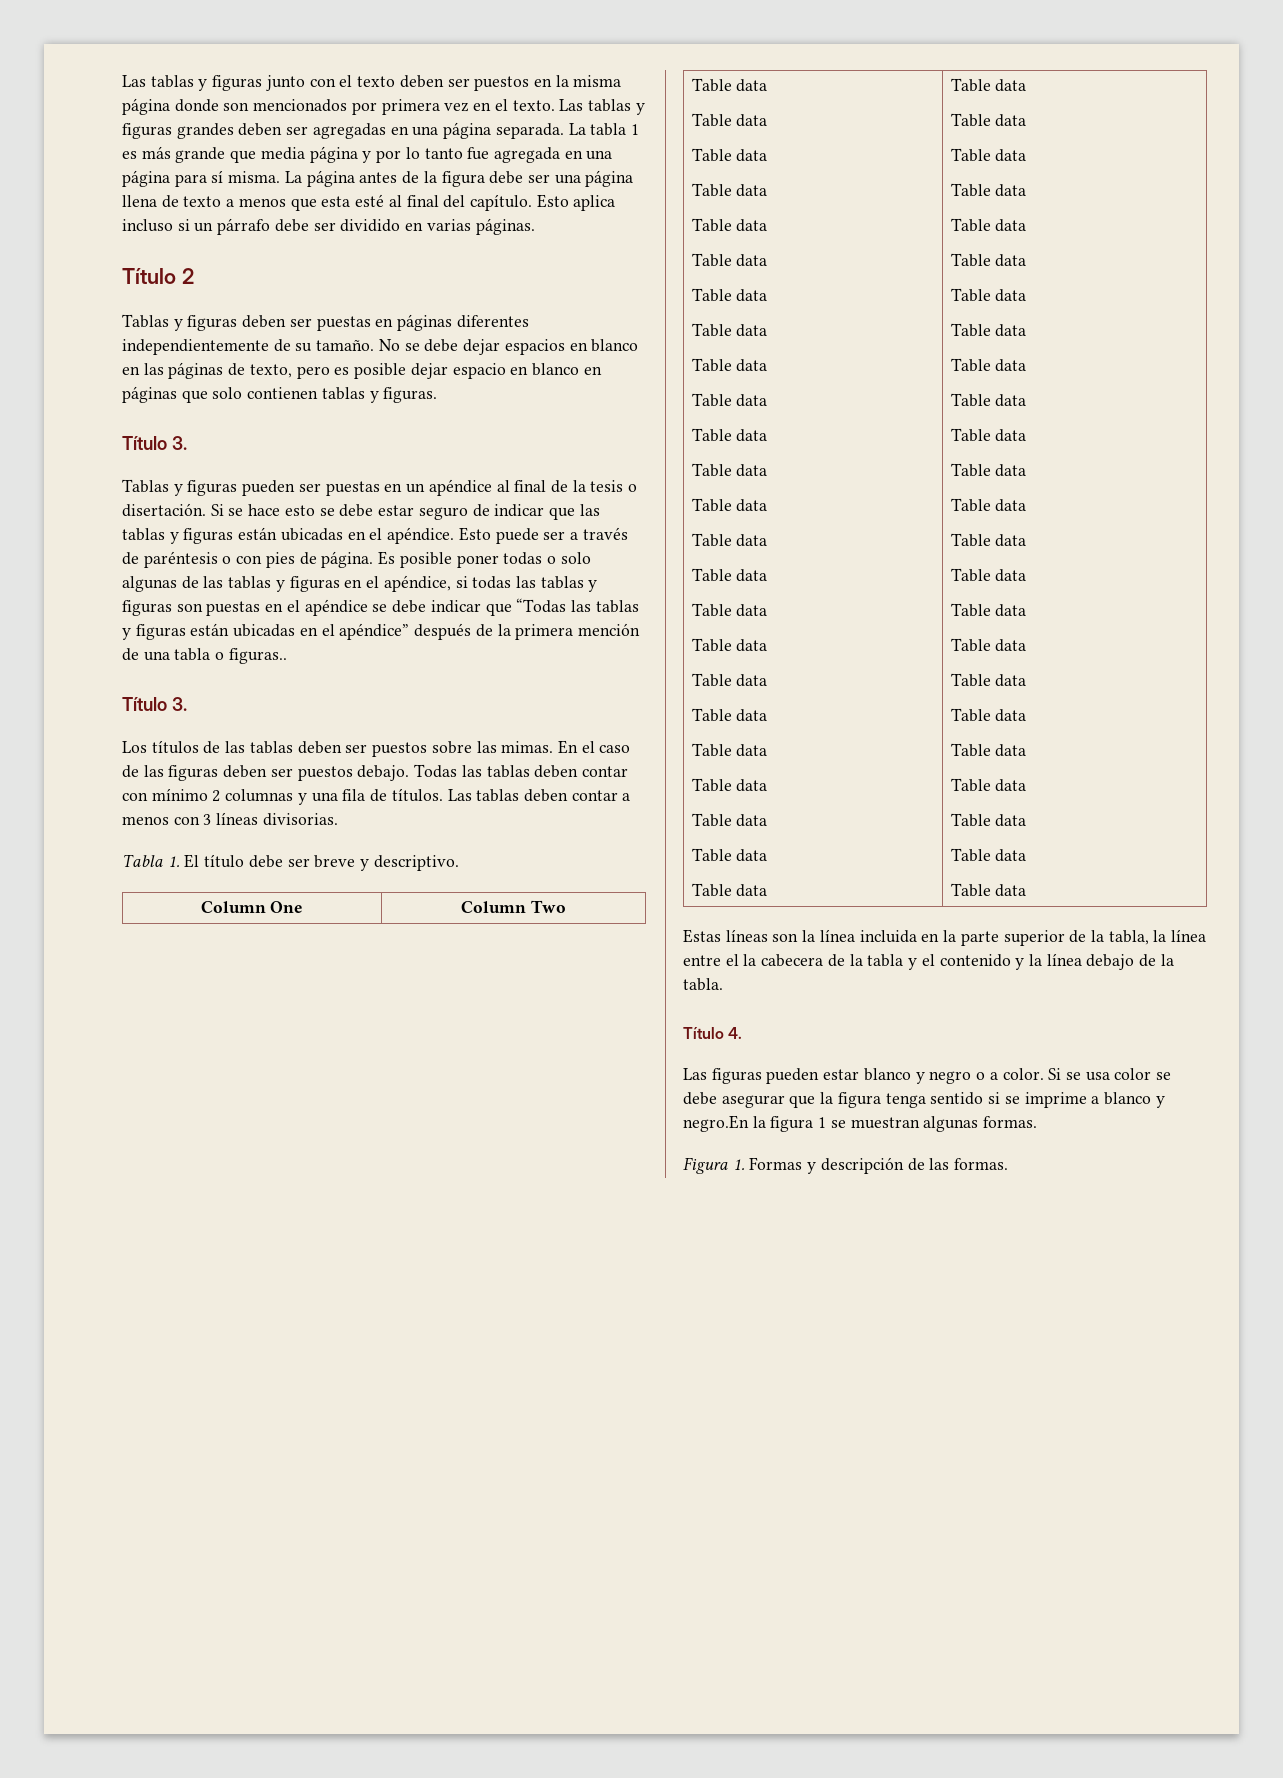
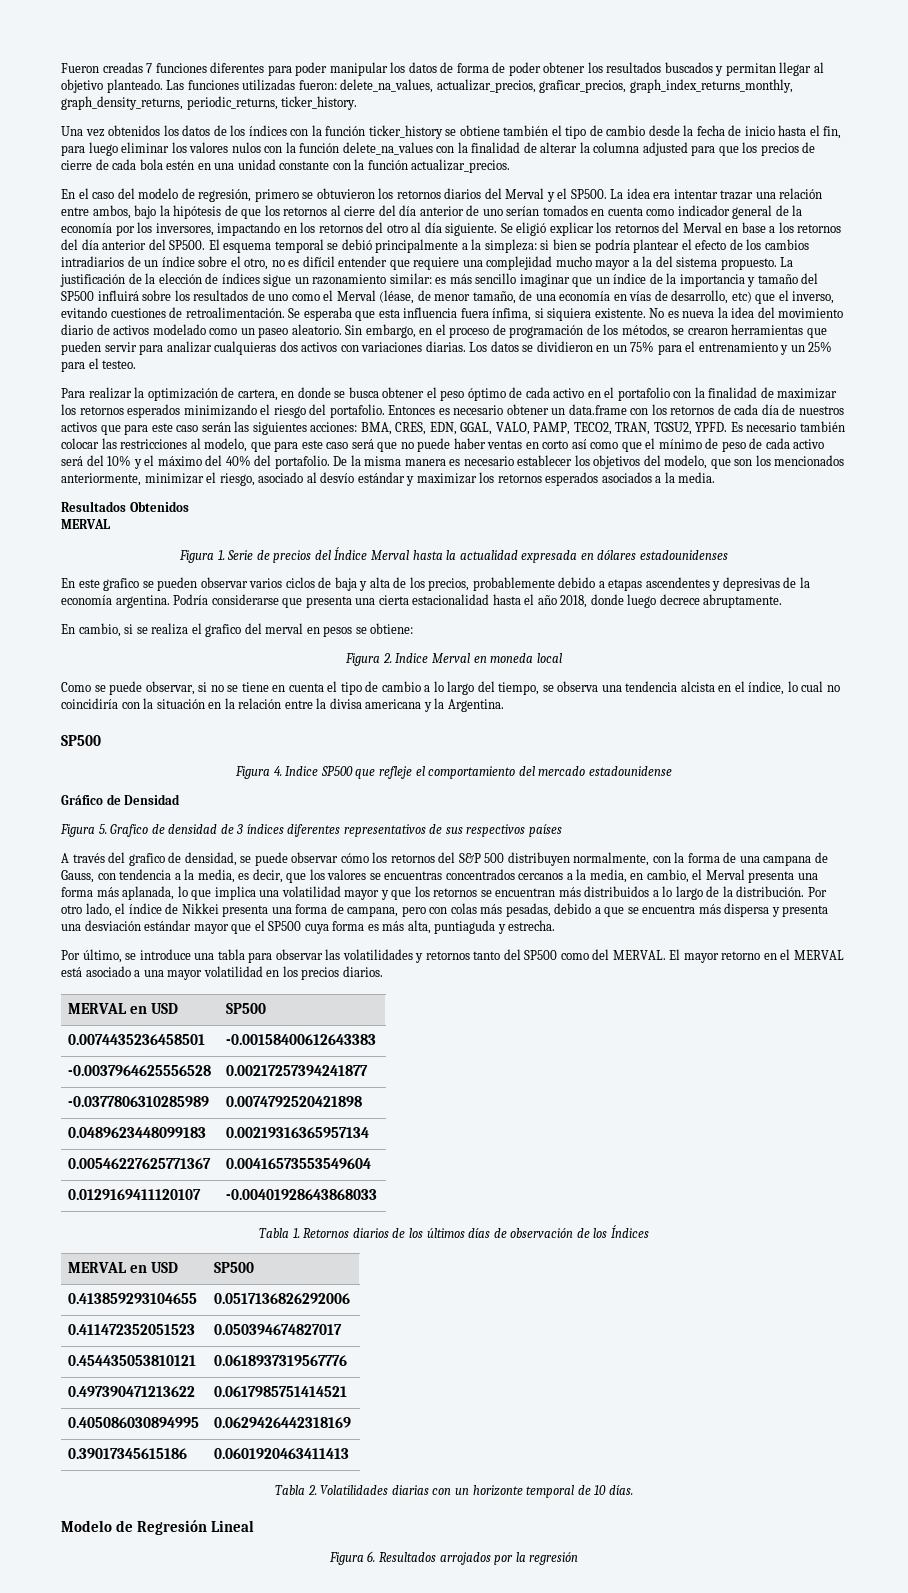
- Las tablas y figuras junto con el texto deben ser puestos en la misma página donde son mencionados por primera vez en el texto. Las tablas y figuras grandes deben ser agregadas en una página separada. La tabla 1 es más grande que media página y por lo tanto fue agregada en una página para sí misma. La página antes de la figura debe ser una página llena de texto a menos que esta esté al final del capítulo. Esto aplica incluso si un párrafo debe ser dividido en varias páginas.
- Título 2
- Tablas y figuras deben ser puestas en páginas diferentes independientemente de su tamaño. No se debe dejar espacios en blanco en las páginas de texto, pero es posible dejar espacio en blanco en páginas que solo contienen tablas y figuras.
- Título 3.
- Tablas y figuras pueden ser puestas en un apéndice al final de la tesis o disertación. Si se hace esto se debe estar seguro de indicar que las tablas y figuras están ubicadas en el apéndice. Esto puede ser a través de paréntesis o con pies de página. Es posible poner todas o solo algunas de las tablas y figuras en el apéndice, si todas las tablas y figuras son puestas en el apéndice se debe indicar que “Todas las tablas y figuras están ubicadas en el apéndice” después de la primera mención de una tabla o figuras..
- Título 3.
- Los títulos de las tablas deben ser puestos sobre las mimas. En el caso de las figuras deben ser puestos debajo. Todas las tablas deben contar con mínimo 2 columnas y una fila de títulos. Las tablas deben contar a menos con 3 líneas divisorias.
- Tabla 1. El título debe ser breve y descriptivo.
- Column One | Column Two
- Table data
- Table data
- Table data
- Table data
- Table data
- Table data
- Table data
- Table data
- Table data
- Table data
- Table data
- Table data
- Table data
- Table data
- Table data
- Table data
- Table data
- Table data
- Table data
- Table data
- Table data
- Table data
- Table data
- Table data | Table data
- Table data
- Table data
- Table data
- Table data
- Table data
- Table data
- Table data
- Table data
- Table data
- Table data
- Table data
- Table data
- Table data
- Table data
- Table data
- Table data
- Table data
- Table data
- Table data
- Table data
- Table data
- Table data
- Table data
- Estas líneas son la línea incluida en la parte superior de la tabla, la línea entre el la cabecera de la tabla y el contenido y la línea debajo de la tabla.
- Título 4.
- Las figuras pueden estar blanco y negro o a color. Si se usa color se debe asegurar que la figura tenga sentido si se imprime a blanco y negro.En la figura 1 se muestran algunas formas.
- Figura 1. Formas y descripción de las formas.
+ Fueron creadas 7 funciones diferentes para poder manipular los datos de forma de poder obtener los resultados buscados y permitan llegar al objetivo planteado. Las funciones utilizadas fueron: delete_na_values, actualizar_precios, graficar_precios, graph_index_returns_monthly, graph_density_returns, periodic_returns, ticker_history.
+ Una vez obtenidos los datos de los índices con la función ticker_history se obtiene también el tipo de cambio desde la fecha de inicio hasta el fin, para luego eliminar los valores nulos con la función delete_na_values con la finalidad de alterar la columna adjusted para que los precios de cierre de cada bola estén en una unidad constante con la función actualizar_precios.
+ En el caso del modelo de regresión, primero se obtuvieron los retornos diarios del Merval y el SP500. La idea era intentar trazar una relación entre ambos, bajo la hipótesis de que los retornos al cierre del día anterior de uno serían tomados en cuenta como indicador general de la economía por los inversores, impactando en los retornos del otro al día siguiente. Se eligió explicar los retornos del Merval en base a los retornos del día anterior del SP500. El esquema temporal se debió principalmente a la simpleza: si bien se podría plantear el efecto de los cambios intradiarios de un índice sobre el otro, no es difícil entender que requiere una complejidad mucho mayor a la del sistema propuesto. La justificación de la elección de índices sigue un razonamiento similar: es más sencillo imaginar que un índice de la importancia y tamaño del SP500 influirá sobre los resultados de uno como el Merval (léase, de menor tamaño, de una economía en vías de desarrollo, etc) que el inverso, evitando cuestiones de retroalimentación. Se esperaba que esta influencia fuera ínfima, si siquiera existente. No es nueva la idea del movimiento diario de activos modelado como un paseo aleatorio. Sin embargo, en el proceso de programación de los métodos, se crearon herramientas que pueden servir para analizar cualquieras dos activos con variaciones diarias. Los datos se dividieron en un 75% para el entrenamiento y un 25% para el testeo.
+ Para realizar la optimización de cartera, en donde se busca obtener el peso óptimo de cada activo en el portafolio con la finalidad de maximizar los retornos esperados minimizando el riesgo del portafolio. Entonces es necesario obtener un data.frame con los retornos de cada día de nuestros activos que para este caso serán las siguientes acciones: BMA, CRES, EDN, GGAL, VALO, PAMP, TECO2, TRAN, TGSU2, YPFD. Es necesario también colocar las restricciones al modelo, que para este caso será que no puede haber ventas en corto así como que el mínimo de peso de cada activo será del 10% y el máximo del 40% del portafolio. De la misma manera es necesario establecer los objetivos del modelo, que son los mencionados anteriormente, minimizar el riesgo, asociado al desvío estándar y maximizar los retornos esperados asociados a la media.
+ Resultados Obtenidos
+ MERVAL
+ Figura 1. Serie de precios del Índice Merval hasta la actualidad expresada en dólares estadounidenses
+ En este grafico se pueden observar varios ciclos de baja y alta de los precios, probablemente debido a etapas ascendentes y depresivas de la economía argentina. Podría considerarse que presenta una cierta estacionalidad hasta el año 2018, donde luego decrece abruptamente.
+ En cambio, si se realiza el grafico del merval en pesos se obtiene:
+ Figura 2. Indice Merval en moneda local
+ Como se puede observar, si no se tiene en cuenta el tipo de cambio a lo largo del tiempo, se observa una tendencia alcista en el índice, lo cual no coincidiría con la situación en la relación entre la divisa americana y la Argentina.
+ SP500
+ Figura 4. Indice SP500 que refleje el comportamiento del mercado estadounidense
+ Gráfico de Densidad
+ Figura 5. Grafico de densidad de 3 índices diferentes representativos de sus respectivos países
+ A través del grafico de densidad, se puede observar cómo los retornos del S&P 500 distribuyen normalmente, con la forma de una campana de Gauss, con tendencia a la media, es decir, que los valores se encuentras concentrados cercanos a la media, en cambio, el Merval presenta una forma más aplanada, lo que implica una volatilidad mayor y que los retornos se encuentran más distribuidos a lo largo de la distribución. Por otro lado, el índice de Nikkei presenta una forma de campana, pero con colas más pesadas, debido a que se encuentra más dispersa y presenta una desviación estándar mayor que el SP500 cuya forma es más alta, puntiaguda y estrecha.
+ Por último, se introduce una tabla para observar las volatilidades y retornos tanto del SP500 como del MERVAL. El mayor retorno en el MERVAL está asociado a una mayor volatilidad en los precios diarios.
+ MERVAL en USD | SP500
+ 0.0074435236458501 | -0.00158400612643383
+ -0.0037964625556528 | 0.00217257394241877
+ -0.0377806310285989 | 0.0074792520421898
+ 0.0489623448099183 | 0.00219316365957134
+ 0.00546227625771367 | 0.00416573553549604
+ 0.0129169411120107 | -0.00401928643868033
+ Tabla 1. Retornos diarios de los últimos días de observación de los Índices
+ MERVAL en USD | SP500
+ 0.413859293104655 | 0.0517136826292006
+ 0.411472352051523 | 0.050394674827017
+ 0.454435053810121 | 0.0618937319567776
+ 0.497390471213622 | 0.0617985751414521
+ 0.405086030894995 | 0.0629426442318169
+ 0.39017345615186 | 0.0601920463411413
+ Tabla 2. Volatilidades diarias con un horizonte temporal de 10 días.
+ Modelo de Regresión Lineal
+ Figura 6. Resultados arrojados por la regresión

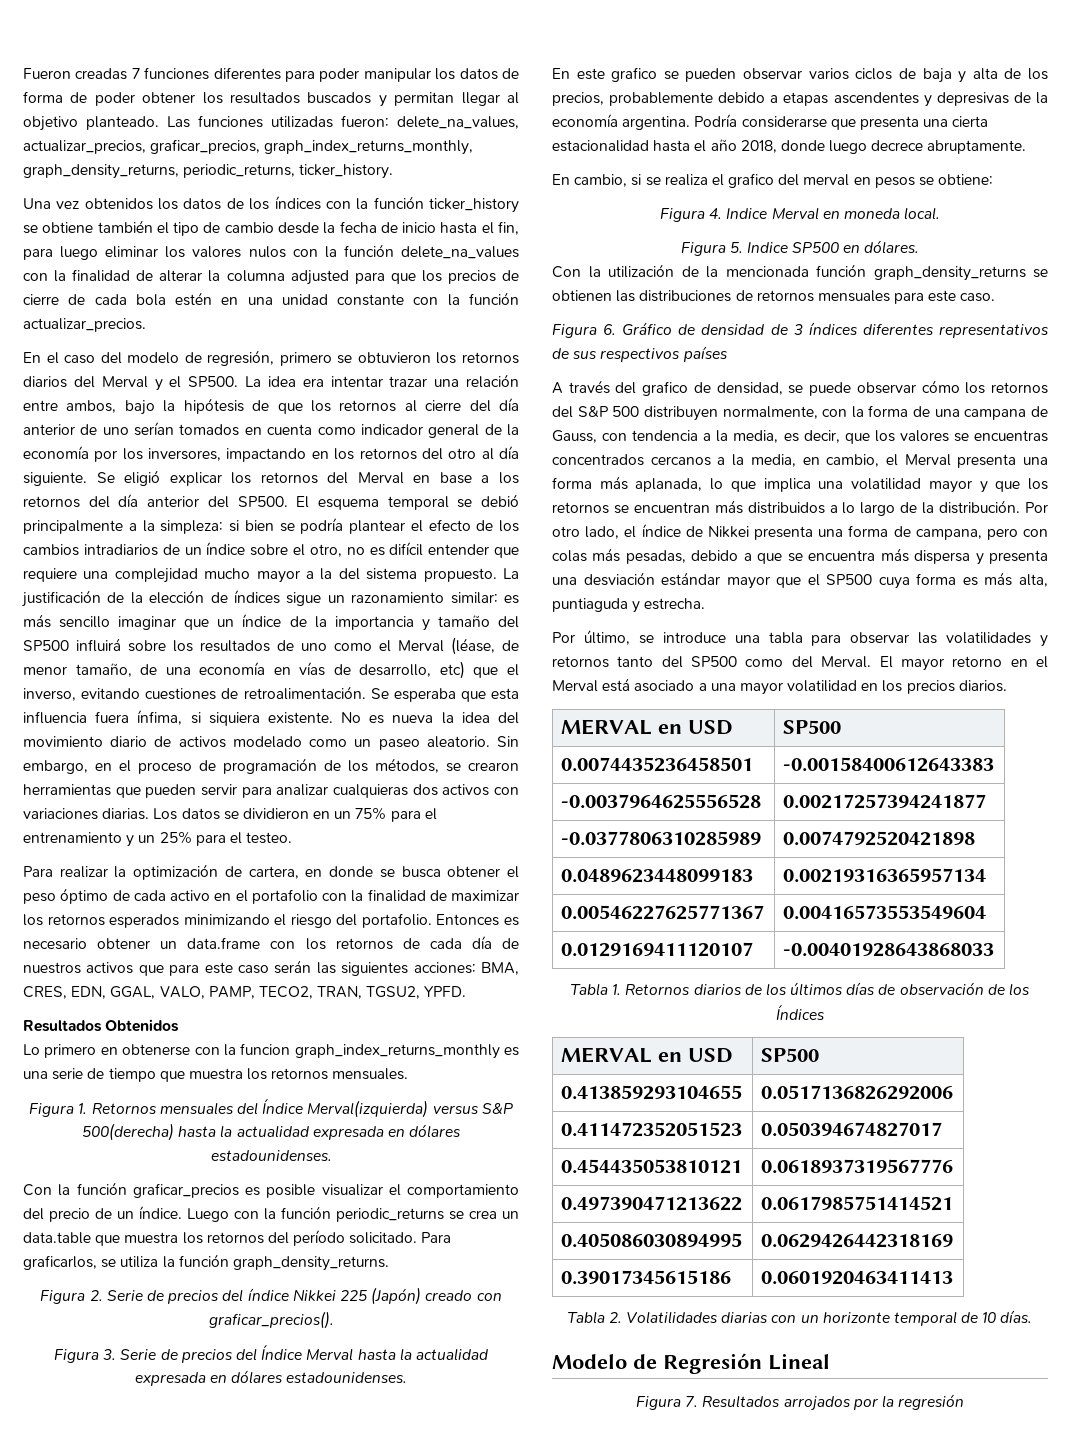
- Entonces es necesario obtener un data.frame con los retornos de cada día de nuestros activos que para este caso serán las siguientes acciones: BMA, CRES, EDN, GGAL, VALO, PAMP, TECO2, TRAN, TGSU2, YPFD. Es necesario también colocar las restricciones al modelo, que para este caso será que no puede haber ventas en corto así como que el mínimo de peso de cada activo será del 10% y el máximo del 40% del portafolio. De la misma manera es necesario establecer los objetivos del modelo, que son los mencionados anteriormente, minimizar el riesgo, asociado al desvío estándar y maximizar los retornos esperados asociados a la media.
+ Entonces es necesario obtener un data.frame con los retornos de cada día de nuestros activos que para este caso serán las siguientes acciones: BMA, CRES, EDN, GGAL, VALO, PAMP, TECO2, TRAN, TGSU2, YPFD.
  Resultados Obtenidos
- MERVAL
- Figura 1. Serie de precios del Índice Merval hasta la actualidad expresada en dólares estadounidenses
+ Lo primero en obtenerse con la funcion graph_index_returns_monthly es una serie de tiempo que muestra los retornos mensuales.
+ Figura 1. Retornos mensuales del Índice Merval(izquierda) versus S&P 500(derecha) hasta la actualidad expresada en dólares estadounidenses.
+ Con la función graficar_precios es posible visualizar el comportamiento del precio de un índice. Luego con la función periodic_returns se crea un data.table que muestra los retornos del período solicitado. Para graficarlos, se utiliza la función graph_density_returns.
+ Figura 2. Serie de precios del índice Nikkei 225 (Japón) creado con graficar_precios().
+ Figura 3. Serie de precios del Índice Merval hasta la actualidad expresada en dólares estadounidenses.
- Figura 2. Indice Merval en moneda local
- Como se puede observar, si no se tiene en cuenta el tipo de cambio a lo largo del tiempo, se observa una tendencia alcista en el índice, lo cual no coincidiría con la situación en la relación entre la divisa americana y la Argentina.
- SP500
- Figura 4. Indice SP500 que refleje el comportamiento del mercado estadounidense
- Gráfico de Densidad
- Figura 5. Grafico de densidad de 3 índices diferentes representativos de sus respectivos países
+ Figura 4. Indice Merval en moneda local.
+ Figura 5. Indice SP500 en dólares.
+ Con la utilización de la mencionada función graph_density_returns se obtienen las distribuciones de retornos mensuales para este caso.
+ Figura 6. Gráfico de densidad de 3 índices diferentes representativos de sus respectivos países
- Por último, se introduce una tabla para observar las volatilidades y retornos tanto del SP500 como del MERVAL.
+ Por último, se introduce una tabla para observar las volatilidades y retornos tanto del SP500 como del Merval.
- El mayor retorno en el MERVAL está asociado a una mayor volatilidad en los precios diarios.
+ El mayor retorno en el Merval está asociado a una mayor volatilidad en los precios diarios.
- Figura 6. Resultados arrojados por la regresión
+ Figura 7. Resultados arrojados por la regresión

